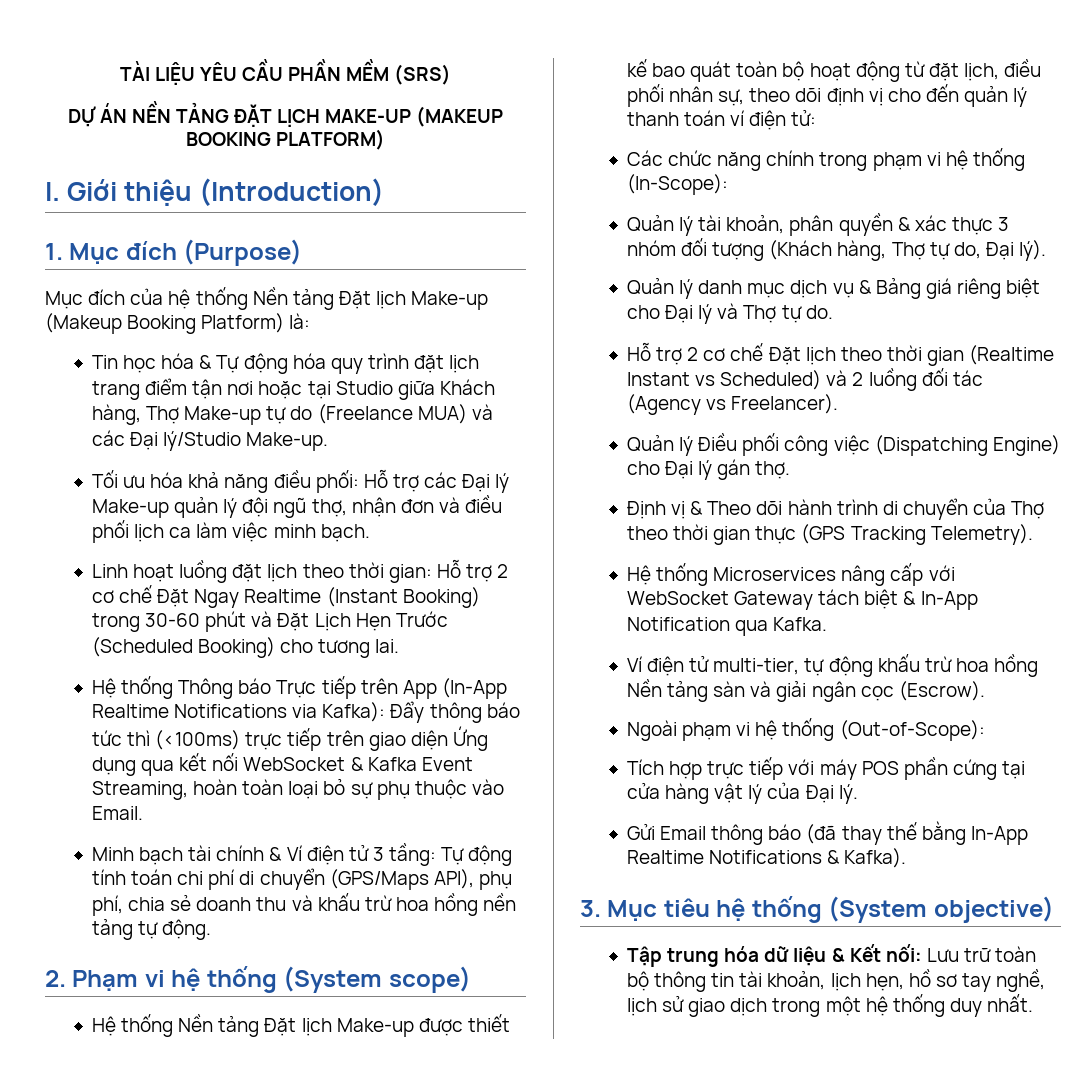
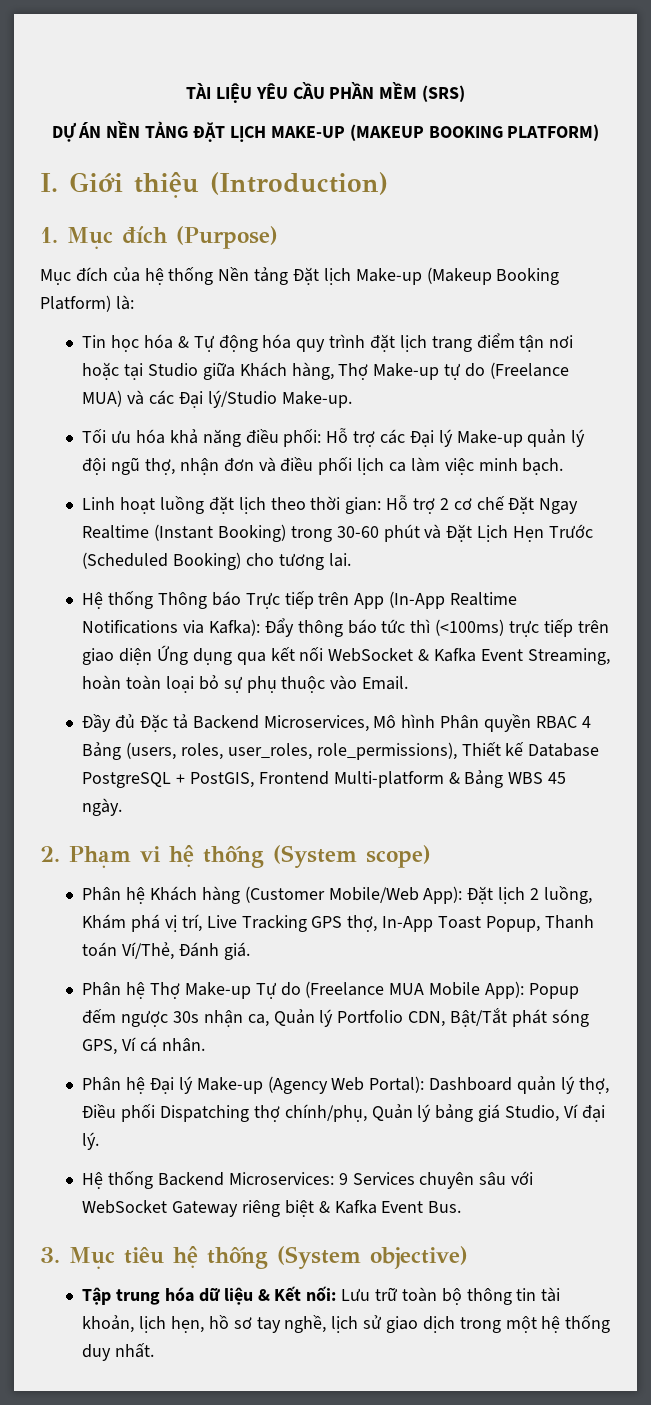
- Minh bạch tài chính & Ví điện tử 3 tầng: Tự động tính toán chi phí di chuyển (GPS/Maps API), phụ phí, chia sẻ doanh thu và khấu trừ hoa hồng nền tảng tự động.
+ Đầy đủ Đặc tả Backend Microservices, Mô hình Phân quyền RBAC 4 Bảng (users, roles, user_roles, role_permissions), Thiết kế Database PostgreSQL + PostGIS, Frontend Multi-platform & Bảng WBS 45 ngày.
- Hệ thống Nền tảng Đặt lịch Make-up được thiết kế bao quát toàn bộ hoạt động từ đặt lịch, điều phối nhân sự, theo dõi định vị cho đến quản lý thanh toán ví điện tử:
- Các chức năng chính trong phạm vi hệ thống (In-Scope):
- Quản lý tài khoản, phân quyền & xác thực 3 nhóm đối tượng (Khách hàng, Thợ tự do, Đại lý).
- Quản lý danh mục dịch vụ & Bảng giá riêng biệt cho Đại lý và Thợ tự do.
- Hỗ trợ 2 cơ chế Đặt lịch theo thời gian (Realtime Instant vs Scheduled) và 2 luồng đối tác (Agency vs Freelancer).
- Quản lý Điều phối công việc (Dispatching Engine) cho Đại lý gán thợ.
- Định vị & Theo dõi hành trình di chuyển của Thợ theo thời gian thực (GPS Tracking Telemetry).
- Hệ thống Microservices nâng cấp với WebSocket Gateway tách biệt & In-App Notification qua Kafka.
- Ví điện tử multi-tier, tự động khấu trừ hoa hồng Nền tảng sàn và giải ngân cọc (Escrow).
- Ngoài phạm vi hệ thống (Out-of-Scope):
- Tích hợp trực tiếp với máy POS phần cứng tại cửa hàng vật lý của Đại lý.
- Gửi Email thông báo (đã thay thế bằng In-App Realtime Notifications & Kafka).
+ Phân hệ Khách hàng (Customer Mobile/Web App): Đặt lịch 2 luồng, Khám phá vị trí, Live Tracking GPS thợ, In-App Toast Popup, Thanh toán Ví/Thẻ, Đánh giá.
+ Phân hệ Thợ Make-up Tự do (Freelance MUA Mobile App): Popup đếm ngược 30s nhận ca, Quản lý Portfolio CDN, Bật/Tắt phát sóng GPS, Ví cá nhân.
+ Phân hệ Đại lý Make-up (Agency Web Portal): Dashboard quản lý thợ, Điều phối Dispatching thợ chính/phụ, Quản lý bảng giá Studio, Ví đại lý.
+ Hệ thống Backend Microservices: 9 Services chuyên sâu với WebSocket Gateway riêng biệt & Kafka Event Bus.

